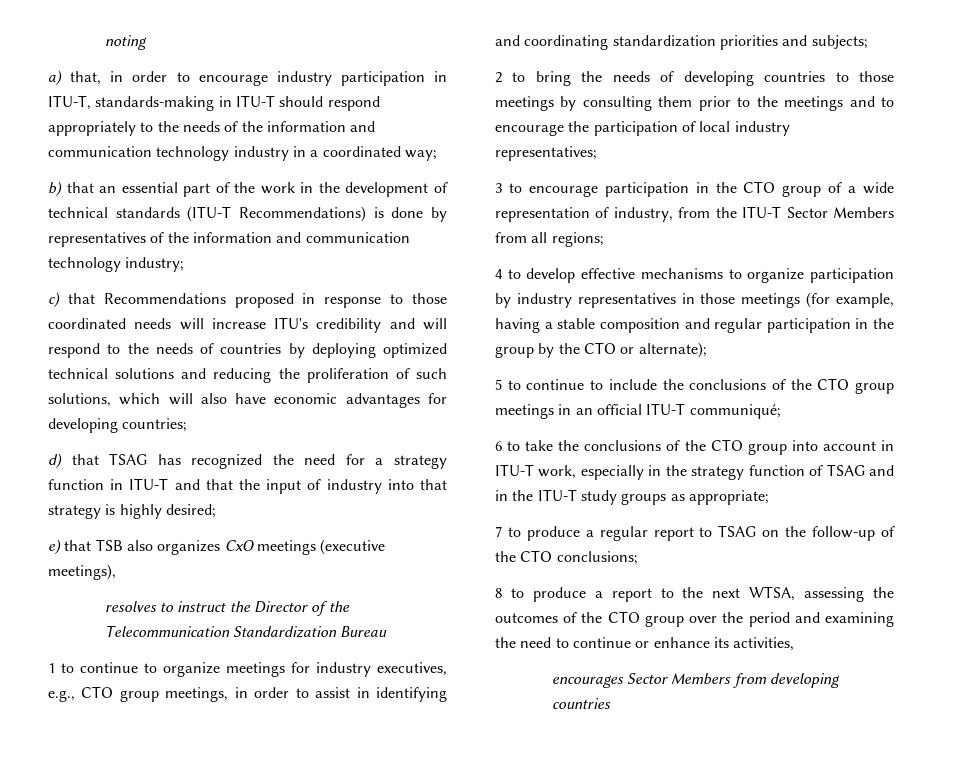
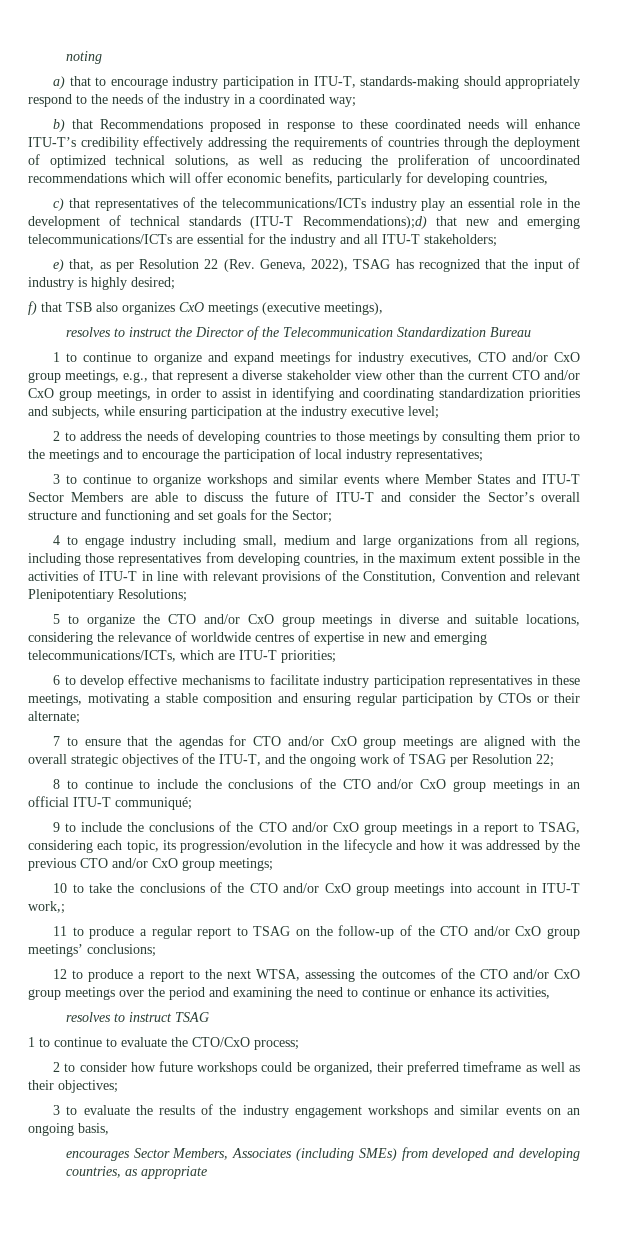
- a) that, in order to encourage industry participation in ITU-T, standards-making in ITU-T should respond appropriately to the needs of the information and communication technology industry in a coordinated way;
+ a) that to encourage industry participation in ITU-T, standards-making should appropriately respond to the needs of the industry in a coordinated way;
- b) that an essential part of the work in the development of technical standards (ITU-T Recommendations) is done by representatives of the information and communication technology industry;
- c) that Recommendations proposed in response to those coordinated needs will increase ITU's credibility and will respond to the needs of countries by deploying optimized technical solutions and reducing the proliferation of such solutions, which will also have economic advantages for developing countries;
- d) that TSAG has recognized the need for a strategy function in ITU-T and that the input of industry into that strategy is highly desired;
+ b) that Recommendations proposed in response to these coordinated needs will enhance ITU-T’s credibility effectively addressing the requirements of countries through the deployment of optimized technical solutions, as well as reducing the proliferation of uncoordinated recommendations which will offer economic benefits, particularly for developing countries,
+ c) that representatives of the telecommunications/ICTs industry play an essential role in the development of technical standards (ITU-T Recommendations);d) that new and emerging telecommunications/ICTs are essential for the industry and all ITU-T stakeholders;
+ e) that, as per Resolution 22 (Rev. Geneva, 2022), TSAG has recognized that the input of industry is highly desired;
- e) that TSB also organizes CxO meetings (executive meetings),
+ f) that TSB also organizes CxO meetings (executive meetings),
- 1 to continue to organize meetings for industry executives, e.g., CTO group meetings, in order to assist in identifying and coordinating standardization priorities and subjects;
- 2 to bring the needs of developing countries to those meetings by consulting them prior to the meetings and to encourage the participation of local industry representatives;
+ 1 to continue to organize and expand meetings for industry executives, CTO and/or CxO group meetings, e.g., that represent a diverse stakeholder view other than the current CTO and/or CxO group meetings, in order to assist in identifying and coordinating standardization priorities and subjects, while ensuring participation at the industry executive level;
+ 2 to address the needs of developing countries to those meetings by consulting them prior to the meetings and to encourage the participation of local industry representatives;
- 3 to encourage participation in the CTO group of a wide representation of industry, from the ITU-T Sector Members from all regions;
- 4 to develop effective mechanisms to organize participation by industry representatives in those meetings (for example, having a stable composition and regular participation in the group by the CTO or alternate);
- 5 to continue to include the conclusions of the CTO group meetings in an official ITU-T communiqué;
+ 3 to continue to organize workshops and similar events where Member States and ITU-T Sector Members are able to discuss the future of ITU-T and consider the Sector’s overall structure and functioning and set goals for the Sector;
+ 4 to engage industry including small, medium and large organizations from all regions, including those representatives from developing countries, in the maximum extent possible in the activities of ITU-T in line with relevant provisions of the Constitution, Convention and relevant Plenipotentiary Resolutions;
+ 5 to organize the CTO and/or CxO group meetings in diverse and suitable locations, considering the relevance of worldwide centres of expertise in new and emerging telecommunications/ICTs, which are ITU-T priorities;
+ 6 to develop effective mechanisms to facilitate industry participation representatives in these meetings, motivating a stable composition and ensuring regular participation by CTOs or their alternate;
+ 7 to ensure that the agendas for CTO and/or CxO group meetings are aligned with the overall strategic objectives of the ITU-T, and the ongoing work of TSAG per Resolution 22;
+ 8 to continue to include the conclusions of the CTO and/or CxO group meetings in an official ITU-T communiqué;
- 6 to take the conclusions of the CTO group into account in ITU-T work, especially in the strategy function of TSAG and in the ITU-T study groups as appropriate;
- 7 to produce a regular report to TSAG on the follow-up of the CTO conclusions;
+ 9 to include the conclusions of the CTO and/or CxO group meetings in a report to TSAG, considering each topic, its progression/evolution in the lifecycle and how it was addressed by the previous CTO and/or CxO group meetings;
+ 10 to take the conclusions of the CTO and/or CxO group meetings into account in ITU-T work,;
+ 11 to produce a regular report to TSAG on the follow-up of the CTO and/or CxO group meetings’ conclusions;
- 8 to produce a report to the next WTSA, assessing the outcomes of the CTO group over the period and examining the need to continue or enhance its activities,
+ 12 to produce a report to the next WTSA, assessing the outcomes of the CTO and/or CxO group meetings over the period and examining the need to continue or enhance its activities,
- encourages Sector Members from developing countries
+ resolves to instruct TSAG
+ 1 to continue to evaluate the CTO/CxO process;
+ 2 to consider how future workshops could be organized, their preferred timeframe as well as their objectives;
+ 3 to evaluate the results of the industry engagement workshops and similar events on an ongoing basis,
+ encourages Sector Members, Associates (including SMEs) from developed and developing countries, as appropriate

